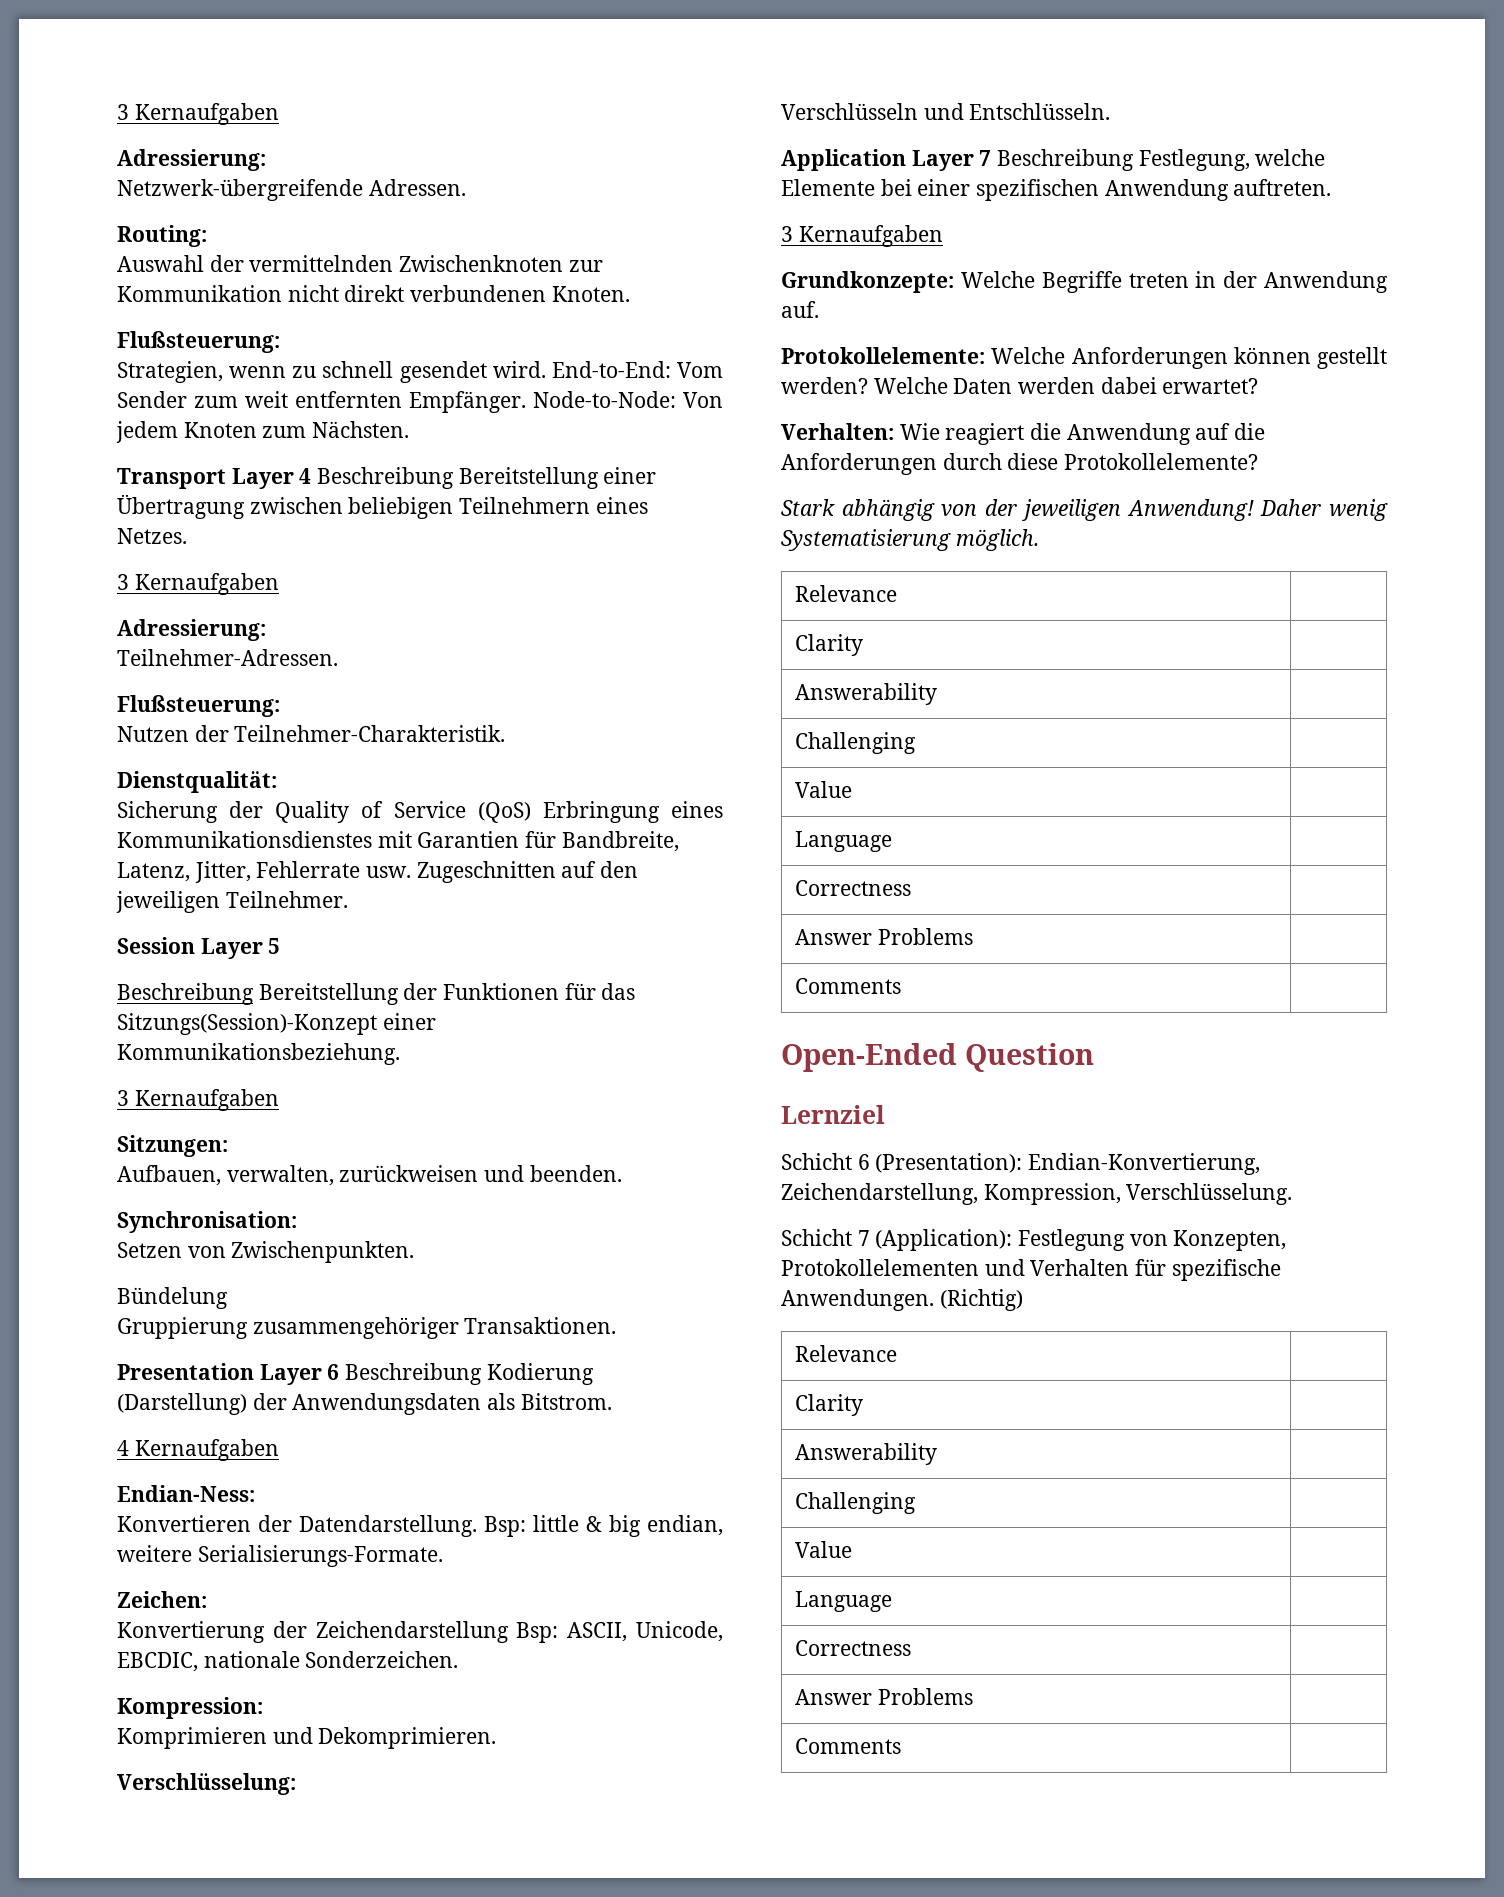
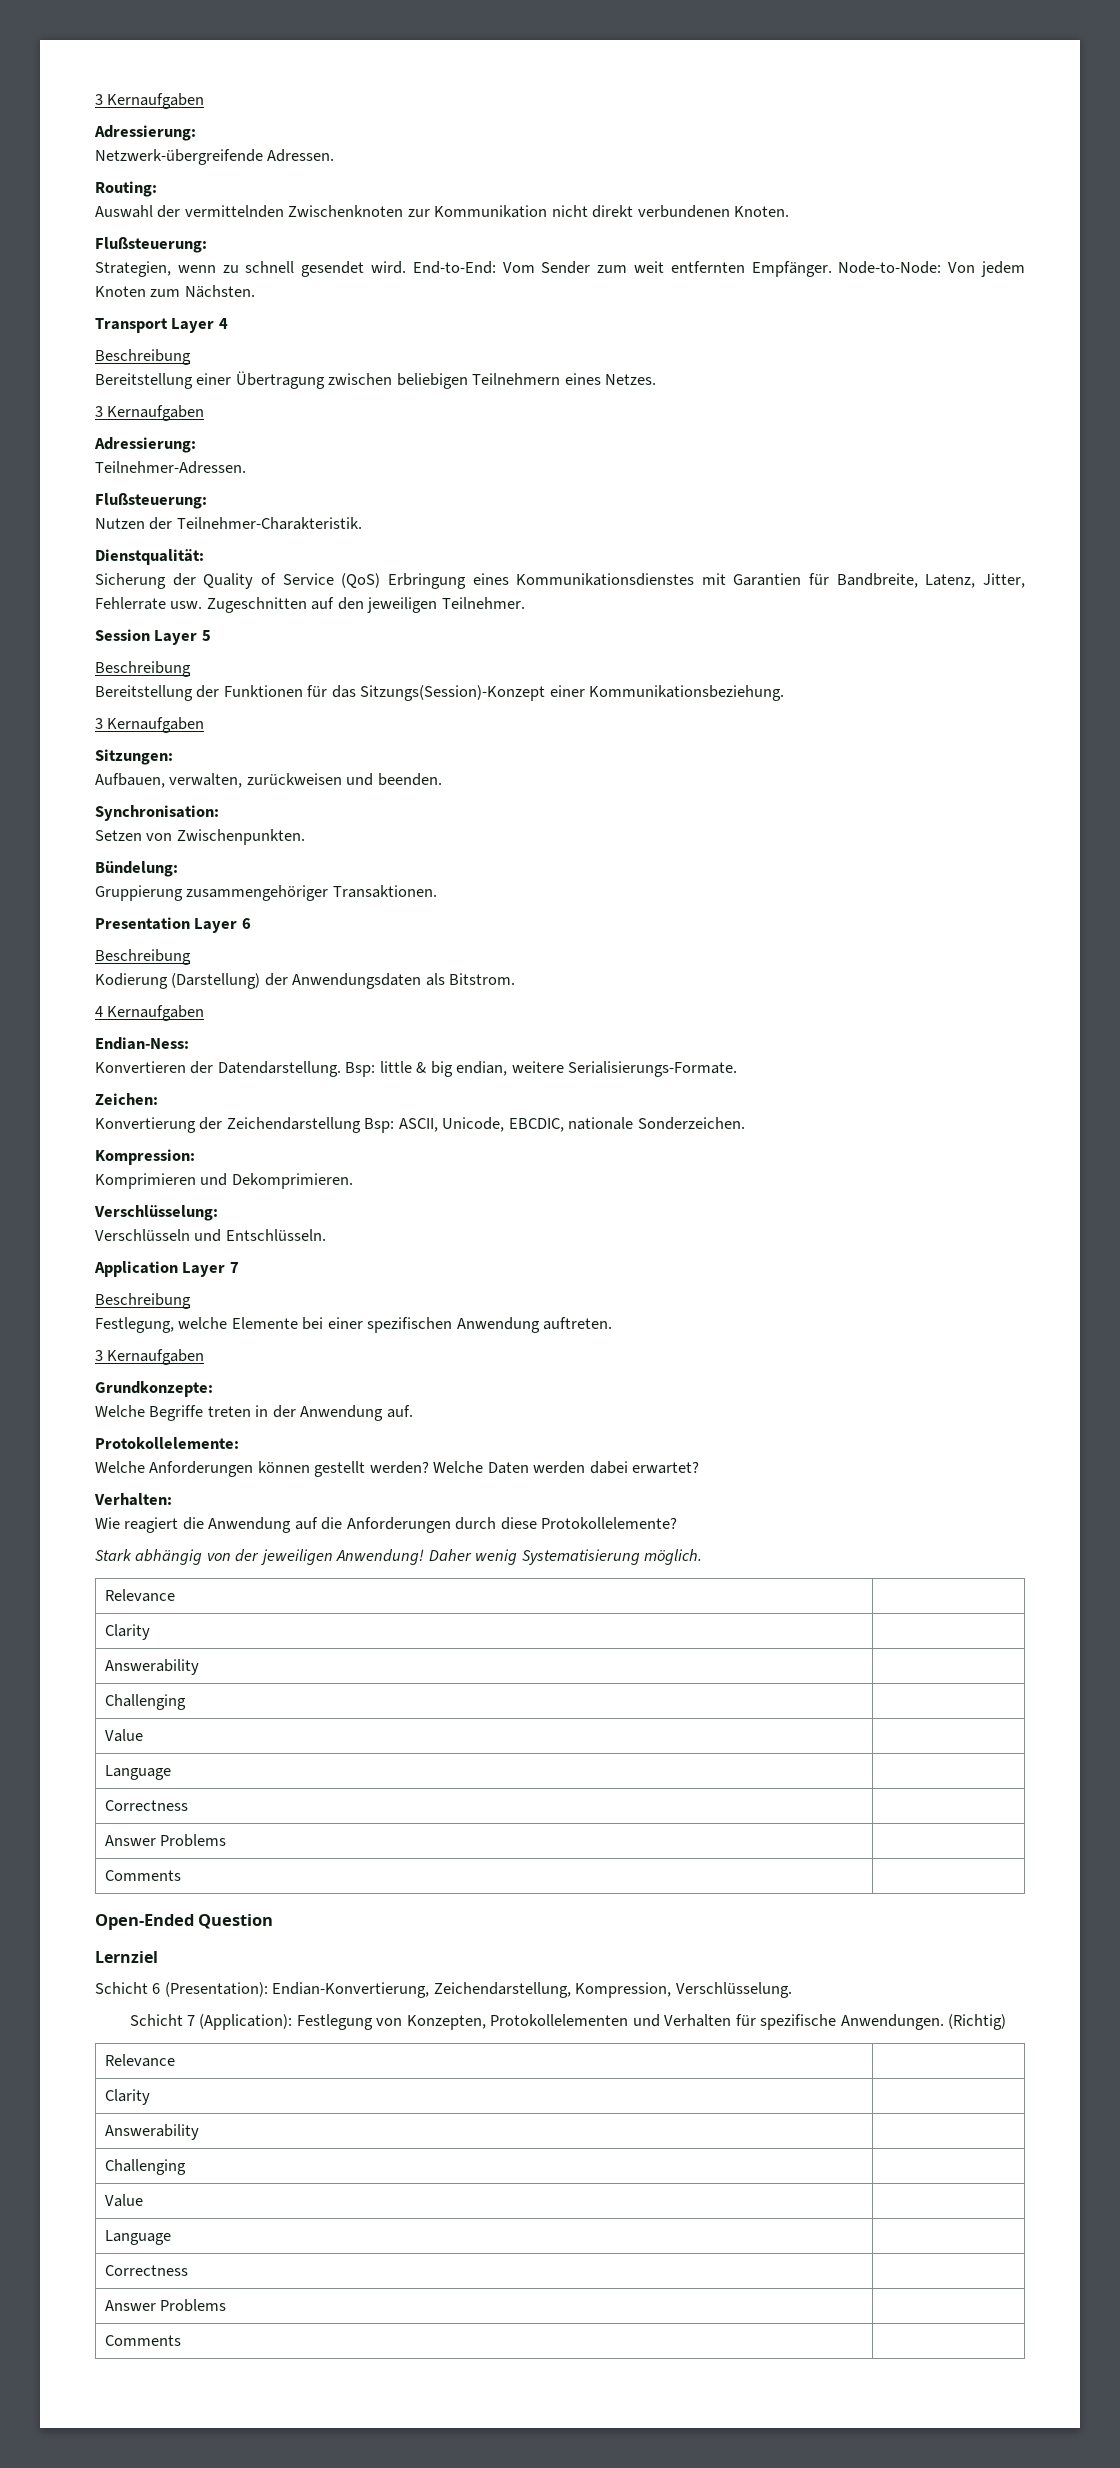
- Transport Layer 4 Beschreibung Bereitstellung einer Übertragung zwischen beliebigen Teilnehmern eines Netzes.
+ Transport Layer 4
+ Beschreibung
+ Bereitstellung einer Übertragung zwischen beliebigen Teilnehmern eines Netzes.
  Session Layer 5
- Beschreibung Bereitstellung der Funktionen für das Sitzungs(Session)-Konzept einer Kommunikationsbeziehung.
+ Beschreibung
+ Bereitstellung der Funktionen für das Sitzungs(Session)-Konzept einer Kommunikationsbeziehung.
- Bündelung
+ Bündelung:
- Presentation Layer 6 Beschreibung Kodierung (Darstellung) der Anwendungsdaten als Bitstrom.
+ Presentation Layer 6
+ Beschreibung
+ Kodierung (Darstellung) der Anwendungsdaten als Bitstrom.
- Application Layer 7 Beschreibung Festlegung, welche Elemente bei einer spezifischen Anwendung auftreten.
+ Application Layer 7
+ Beschreibung
+ Festlegung, welche Elemente bei einer spezifischen Anwendung auftreten.
- Grundkonzepte: Welche Begriffe treten in der Anwendung auf.
+ Grundkonzepte:
+ Welche Begriffe treten in der Anwendung auf.
- Protokollelemente: Welche Anforderungen können gestellt werden?
+ Protokollelemente:
+ Welche Anforderungen können gestellt werden?
- Verhalten: Wie reagiert die Anwendung auf die Anforderungen durch diese Protokollelemente?
+ Verhalten:
+ Wie reagiert die Anwendung auf die Anforderungen durch diese Protokollelemente?

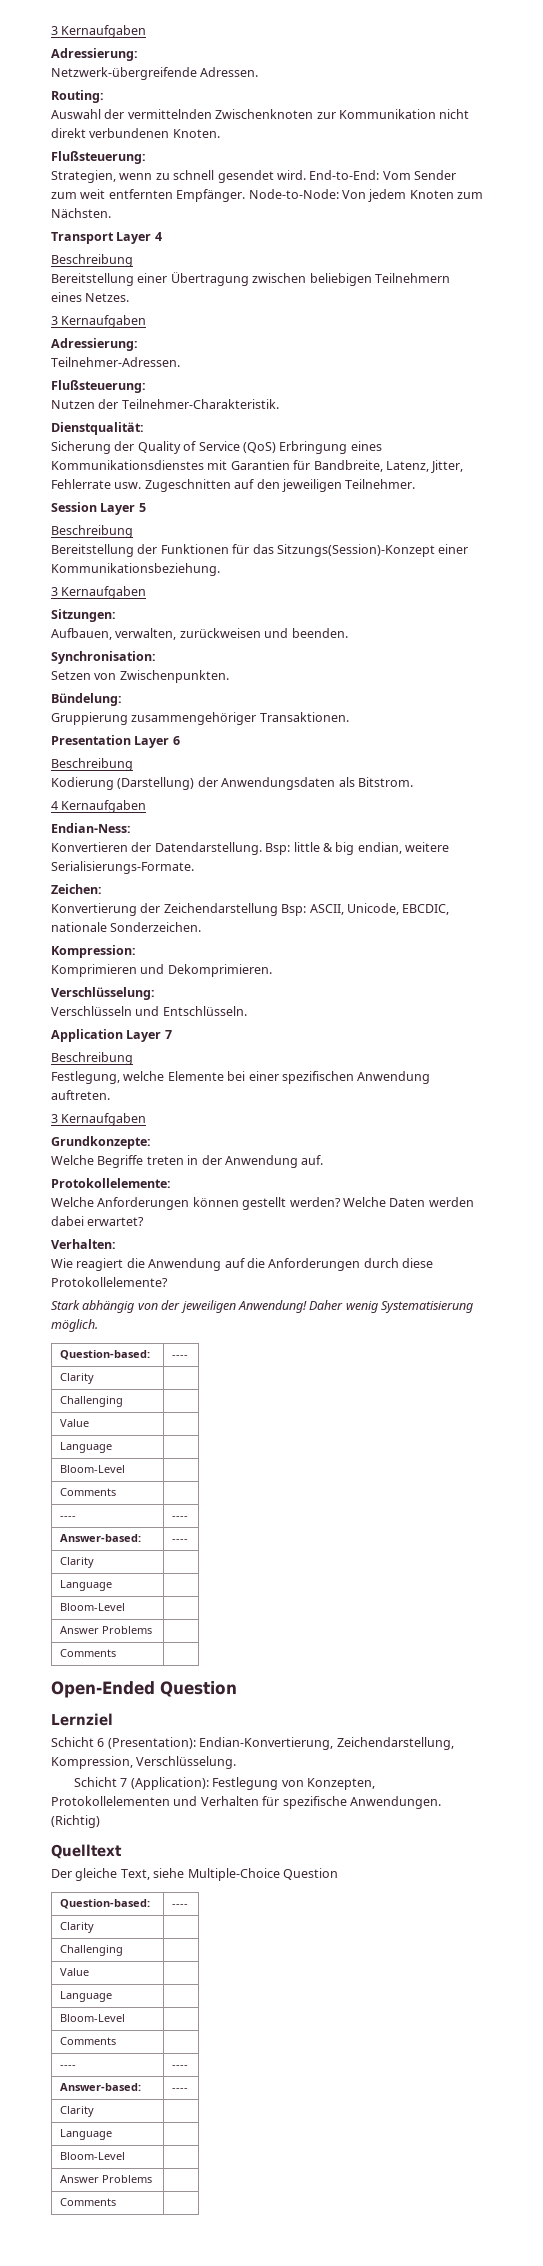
  Daher wenig Systematisierung möglich.
- Relevance |
+ Question-based: | ----
  Clarity |
- Answerability |
  Challenging |
  Value |
  Language |
- Correctness |
+ Bloom-Level |
+ Comments |
+ ---- | ----
+ Answer-based: | ----
+ Clarity |
+ Language |
+ Bloom-Level |
  (Richtig)
- Relevance |
+ Quelltext
+ Der gleiche Text, siehe Multiple-Choice Question
+ Question-based: | ----
  Clarity |
- Answerability |
  Challenging |
  Value |
  Language |
- Correctness |
+ Bloom-Level |
+ Comments |
+ ---- | ----
+ Answer-based: | ----
+ Clarity |
+ Language |
+ Bloom-Level |

